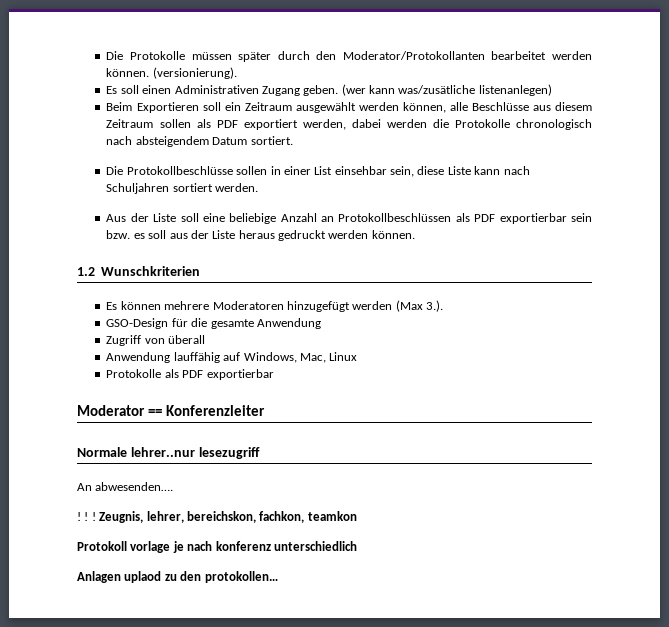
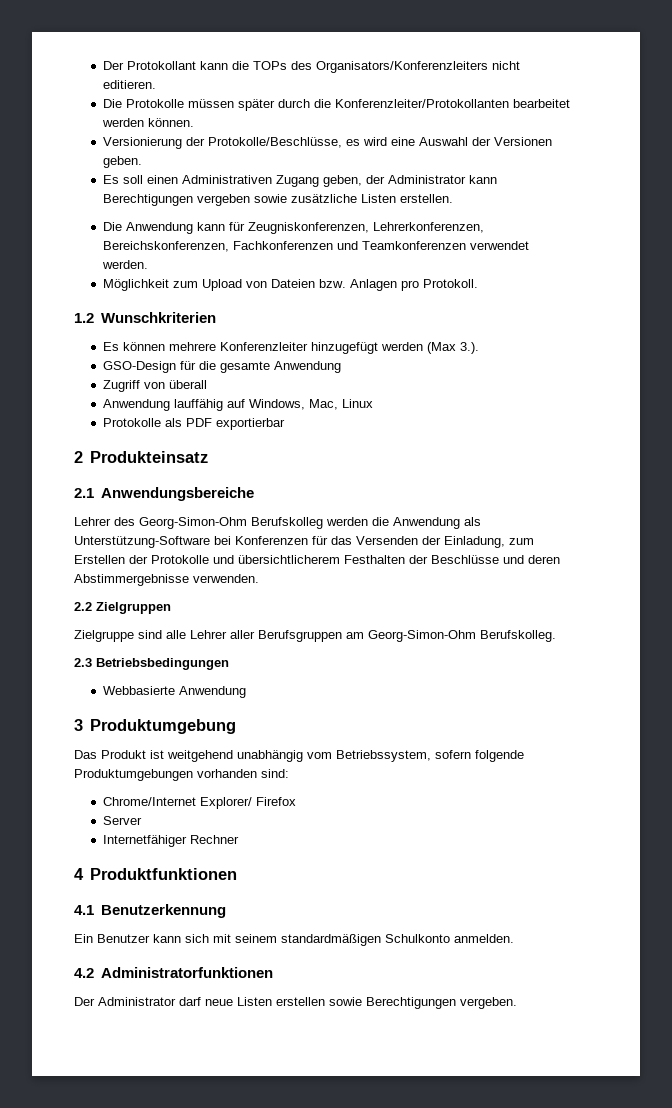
+ Der Protokollant kann die TOPs des Organisators/Konferenzleiters nicht editieren.
- Die Protokolle müssen später durch den Moderator/Protokollanten bearbeitet werden können. (versionierung).
+ Die Protokolle müssen später durch die Konferenzleiter/Protokollanten bearbeitet werden können.
+ Versionierung der Protokolle/Beschlüsse, es wird eine Auswahl der Versionen geben.
- Es soll einen Administrativen Zugang geben. (wer kann was/zusätliche listenanlegen)
- Beim Exportieren soll ein Zeitraum ausgewählt werden können, alle Beschlüsse aus diesem Zeitraum sollen als PDF exportiert werden, dabei werden die Protokolle chronologisch nach absteigendem Datum sortiert.
- Die Protokollbeschlüsse sollen in einer List einsehbar sein, diese Liste kann nach Schuljahren sortiert werden.
- Aus der Liste soll eine beliebige Anzahl an Protokollbeschlüssen als PDF exportierbar sein bzw. es soll aus der Liste heraus gedruckt werden können.
+ Es soll einen Administrativen Zugang geben, der Administrator kann Berechtigungen vergeben sowie zusätzliche Listen erstellen.
+ Die Anwendung kann für Zeugniskonferenzen, Lehrerkonferenzen, Bereichskonferenzen, Fachkonferenzen und Teamkonferenzen verwendet werden.
+ Möglichkeit zum Upload von Dateien bzw. Anlagen pro Protokoll.
- Es können mehrere Moderatoren hinzugefügt werden (Max 3.).
+ Es können mehrere Konferenzleiter hinzugefügt werden (Max 3.).
- Moderator == Konferenzleiter
- Normale lehrer..nur lesezugriff
- An abwesenden….
- ! ! ! Zeugnis, lehrer, bereichskon, fachkon, teamkon
- Protokoll vorlage je nach konferenz unterschiedlich
- Anlagen uplaod zu den protokollen…
+ 2 Produkteinsatz
+ 2.1 Anwendungsbereiche
+ Lehrer des Georg-Simon-Ohm Berufskolleg werden die Anwendung als Unterstützung-Software bei Konferenzen für das Versenden der Einladung, zum Erstellen der Protokolle und übersichtlicherem Festhalten der Beschlüsse und deren Abstimmergebnisse verwenden.
+ 2.2 Zielgruppen
+ Zielgruppe sind alle Lehrer aller Berufsgruppen am Georg-Simon-Ohm Berufskolleg.
+ 2.3 Betriebsbedingungen
+ Webbasierte Anwendung
+ 3 Produktumgebung
+ Das Produkt ist weitgehend unabhängig vom Betriebssystem, sofern folgende Produktumgebungen vorhanden sind:
+ Chrome/Internet Explorer/ Firefox
+ Server
+ Internetfähiger Rechner
+ 4 Produktfunktionen
+ 4.1 Benutzerkennung
+ Ein Benutzer kann sich mit seinem standardmäßigen Schulkonto anmelden.
+ 4.2 Administratorfunktionen
+ Der Administrator darf neue Listen erstellen sowie Berechtigungen vergeben.

